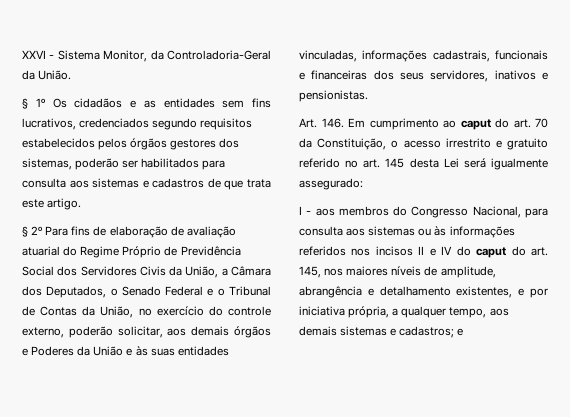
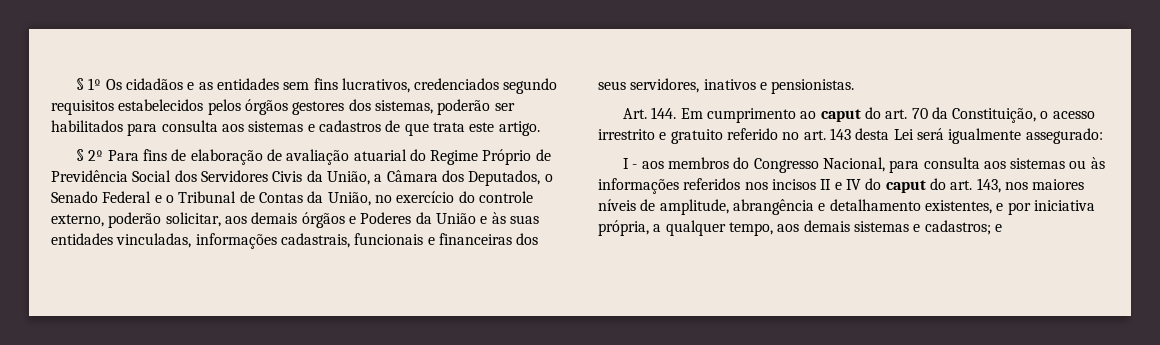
- XXVI - Sistema Monitor, da Controladoria-Geral da União.
- Art. 146. Em cumprimento ao caput do art. 70 da Constituição, o acesso irrestrito e gratuito referido no art. 145 desta Lei será igualmente assegurado:
+ Art. 144. Em cumprimento ao caput do art. 70 da Constituição, o acesso irrestrito e gratuito referido no art. 143 desta Lei será igualmente assegurado:
- I - aos membros do Congresso Nacional, para consulta aos sistemas ou às informações referidos nos incisos II e IV do caput do art. 145, nos maiores níveis de amplitude, abrangência e detalhamento existentes, e por iniciativa própria, a qualquer tempo, aos demais sistemas e cadastros; e
+ I - aos membros do Congresso Nacional, para consulta aos sistemas ou às informações referidos nos incisos II e IV do caput do art. 143, nos maiores níveis de amplitude, abrangência e detalhamento existentes, e por iniciativa própria, a qualquer tempo, aos demais sistemas e cadastros; e

